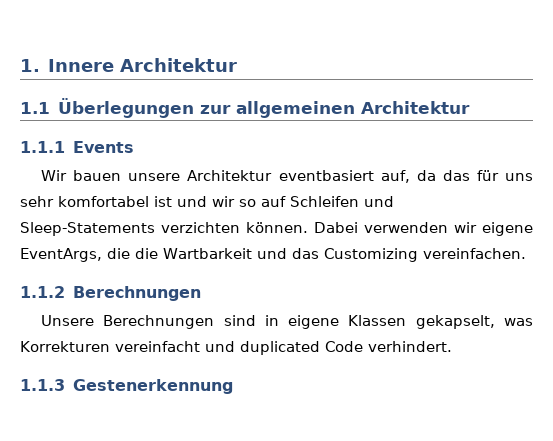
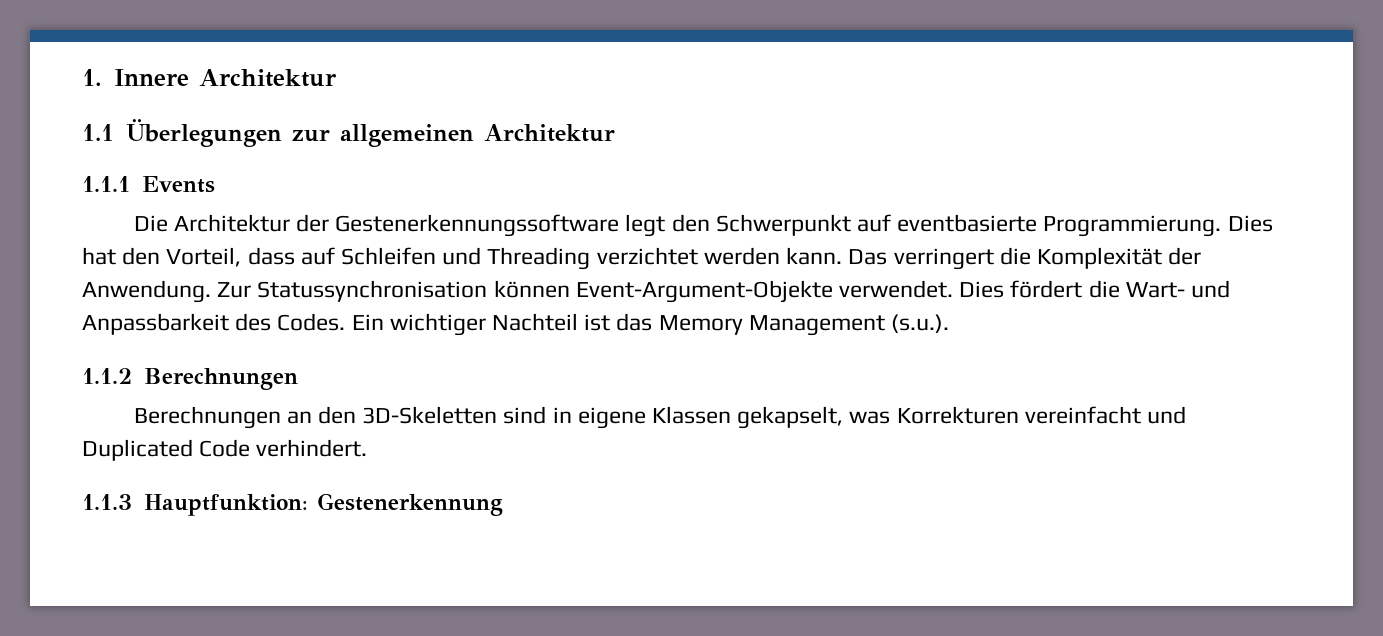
- Wir bauen unsere Architektur eventbasiert auf, da das für uns sehr komfortabel ist und wir so auf Schleifen und Sleep-Statements verzichten können. Dabei verwenden wir eigene EventArgs, die die Wartbarkeit und das Customizing vereinfachen.
+ Die Architektur der Gestenerkennungssoftware legt den Schwerpunkt auf eventbasierte Programmierung. Dies hat den Vorteil, dass auf Schleifen und Threading verzichtet werden kann. Das verringert die Komplexität der Anwendung. Zur Statussynchronisation können Event-Argument-Objekte verwendet. Dies fördert die Wart- und Anpassbarkeit des Codes. Ein wichtiger Nachteil ist das Memory Management (s.u.).
  1.1.2 Berechnungen
- Unsere Berechnungen sind in eigene Klassen gekapselt, was Korrekturen vereinfacht und duplicated Code verhindert.
+ Berechnungen an den 3D-Skeletten sind in eigene Klassen gekapselt, was Korrekturen vereinfacht und Duplicated Code verhindert.
- 1.1.3 Gestenerkennung
+ 1.1.3 Hauptfunktion: Gestenerkennung

